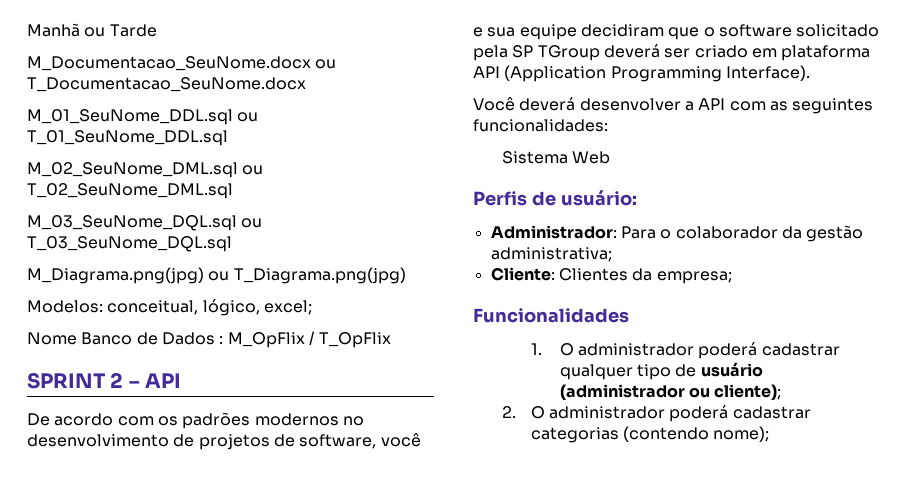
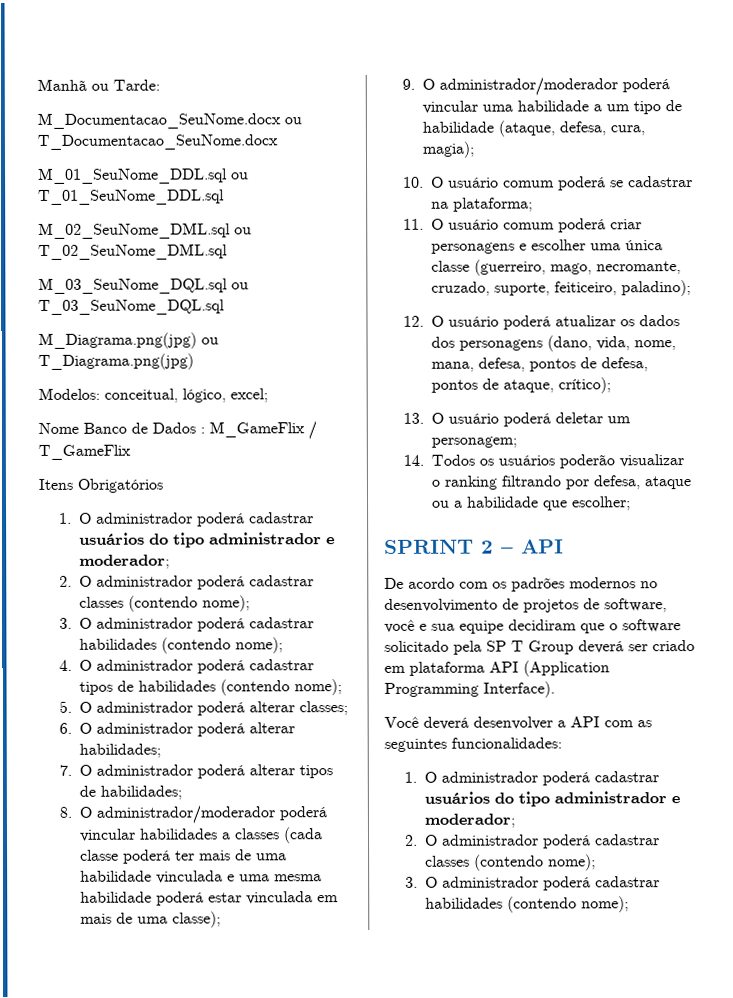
- Manhã ou Tarde
+ Manhã ou Tarde:
- Nome Banco de Dados : M_OpFlix / T_OpFlix
+ Nome Banco de Dados : M_GameFlix / T_GameFlix
+ Itens Obrigatórios
+ 1. O administrador poderá cadastrar usuários do tipo administrador e moderador;
+ 2. O administrador poderá cadastrar classes (contendo nome);
+ 3. O administrador poderá cadastrar habilidades (contendo nome);
+ 4. O administrador poderá cadastrar tipos de habilidades (contendo nome);
+ 5. O administrador poderá alterar classes;
+ 6. O administrador poderá alterar habilidades;
+ 7. O administrador poderá alterar tipos de habilidades;
+ 8. O administrador/moderador poderá vincular habilidades a classes (cada classe poderá ter mais de uma habilidade vinculada e uma mesma habilidade poderá estar vinculada em mais de uma classe);
+ 9. O administrador/moderador poderá vincular uma habilidade a um tipo de habilidade (ataque, defesa, cura, magia);
+ 10. O usuário comum poderá se cadastrar na plataforma;
+ 11. O usuário comum poderá criar personagens e escolher uma única classe (guerreiro, mago, necromante, cruzado, suporte, feiticeiro, paladino);
+ 12. O usuário poderá atualizar os dados dos personagens (dano, vida, nome, mana, defesa, pontos de defesa, pontos de ataque, crítico);
+ 13. O usuário poderá deletar um personagem;
+ 14. Todos os usuários poderão visualizar o ranking filtrando por defesa, ataque ou a habilidade que escolher;
- De acordo com os padrões modernos no desenvolvimento de projetos de software, você e sua equipe decidiram que o software solicitado pela SP TGroup deverá ser criado em plataforma API (Application Programming Interface).
+ De acordo com os padrões modernos no desenvolvimento de projetos de software, você e sua equipe decidiram que o software solicitado pela SP T Group deverá ser criado em plataforma API (Application Programming Interface).
  Você deverá desenvolver a API com as seguintes funcionalidades:
- Sistema Web
- Perfis de usuário:
- Administrador: Para o colaborador da gestão administrativa;
- Cliente: Clientes da empresa;
- Funcionalidades
- 1. O administrador poderá cadastrar qualquer tipo de usuário (administrador ou cliente);
- 2. O administrador poderá cadastrar categorias (contendo nome);
+ 1. O administrador poderá cadastrar usuários do tipo administrador e moderador;
+ 2. O administrador poderá cadastrar classes (contendo nome);
+ 3. O administrador poderá cadastrar habilidades (contendo nome);

